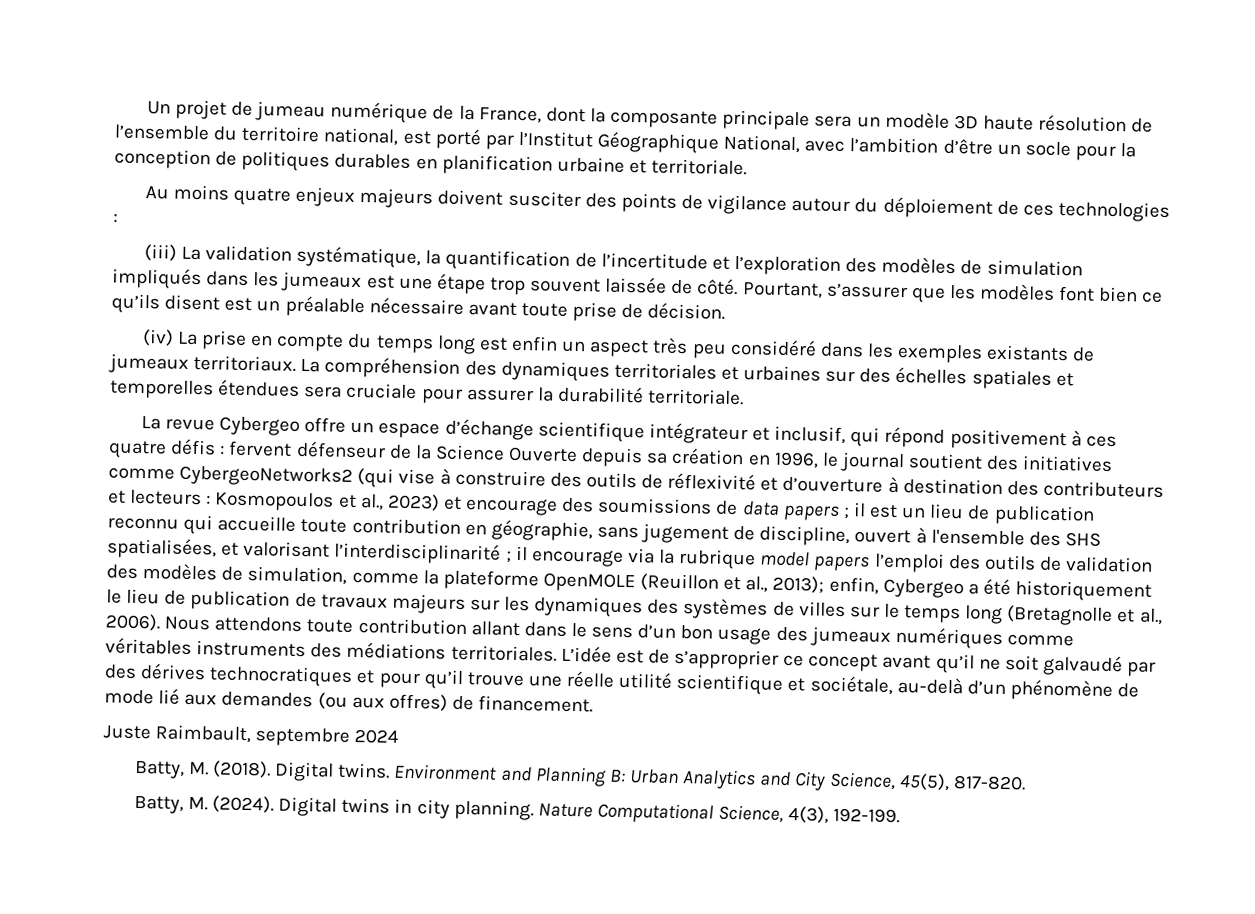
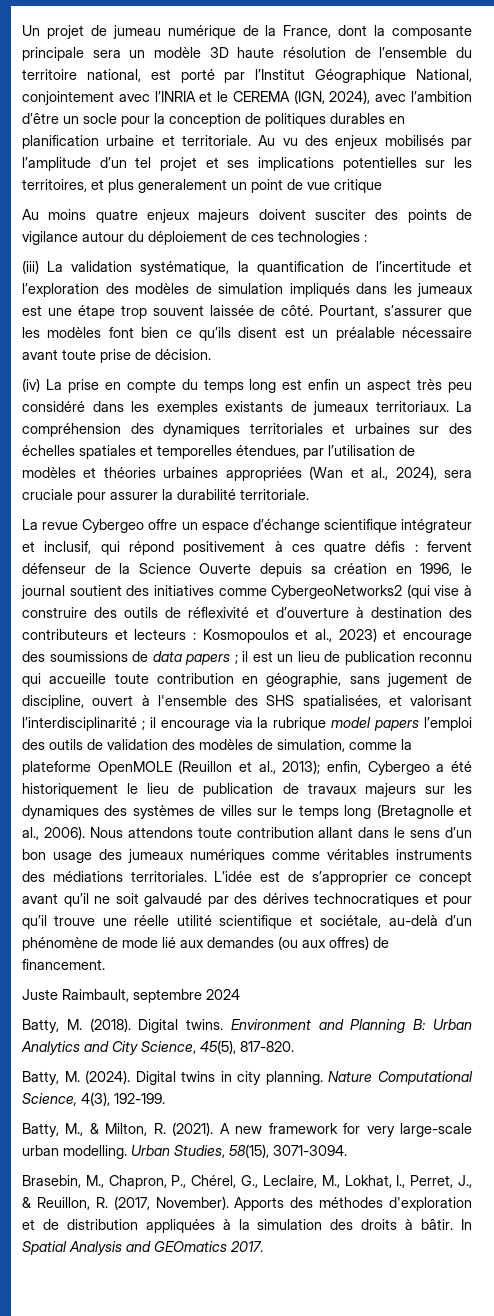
- Un projet de jumeau numérique de la France, dont la composante principale sera un modèle 3D haute résolution de l’ensemble du territoire national, est porté par l’Institut Géographique National, avec l’ambition d’être un socle pour la conception de politiques durables en planification urbaine et territoriale.
+ Un projet de jumeau numérique de la France, dont la composante principale sera un modèle 3D haute résolution de l’ensemble du territoire national, est porté par l’Institut Géographique National, conjointement avec l’INRIA et le CEREMA (IGN, 2024), avec l’ambition d’être un socle pour la conception de politiques durables en planification urbaine et territoriale. Au vu des enjeux mobilisés par l’amplitude d’un tel projet et ses implications potentielles sur les territoires, et plus generalement un point de vue critique
- La compréhension des dynamiques territoriales et urbaines sur des échelles spatiales et temporelles étendues sera cruciale pour assurer la durabilité territoriale.
+ La compréhension des dynamiques territoriales et urbaines sur des échelles spatiales et temporelles étendues, par l’utilisation de modèles et théories urbaines appropriées (Wan et al., 2024), sera cruciale pour assurer la durabilité territoriale.
+ Batty, M., & Milton, R. (2021). A new framework for very large-scale urban modelling. Urban Studies, 58(15), 3071-3094.
+ Brasebin, M., Chapron, P., Chérel, G., Leclaire, M., Lokhat, I., Perret, J., & Reuillon, R. (2017, November). Apports des méthodes d'exploration et de distribution appliquées à la simulation des droits à bâtir. In Spatial Analysis and GEOmatics 2017.

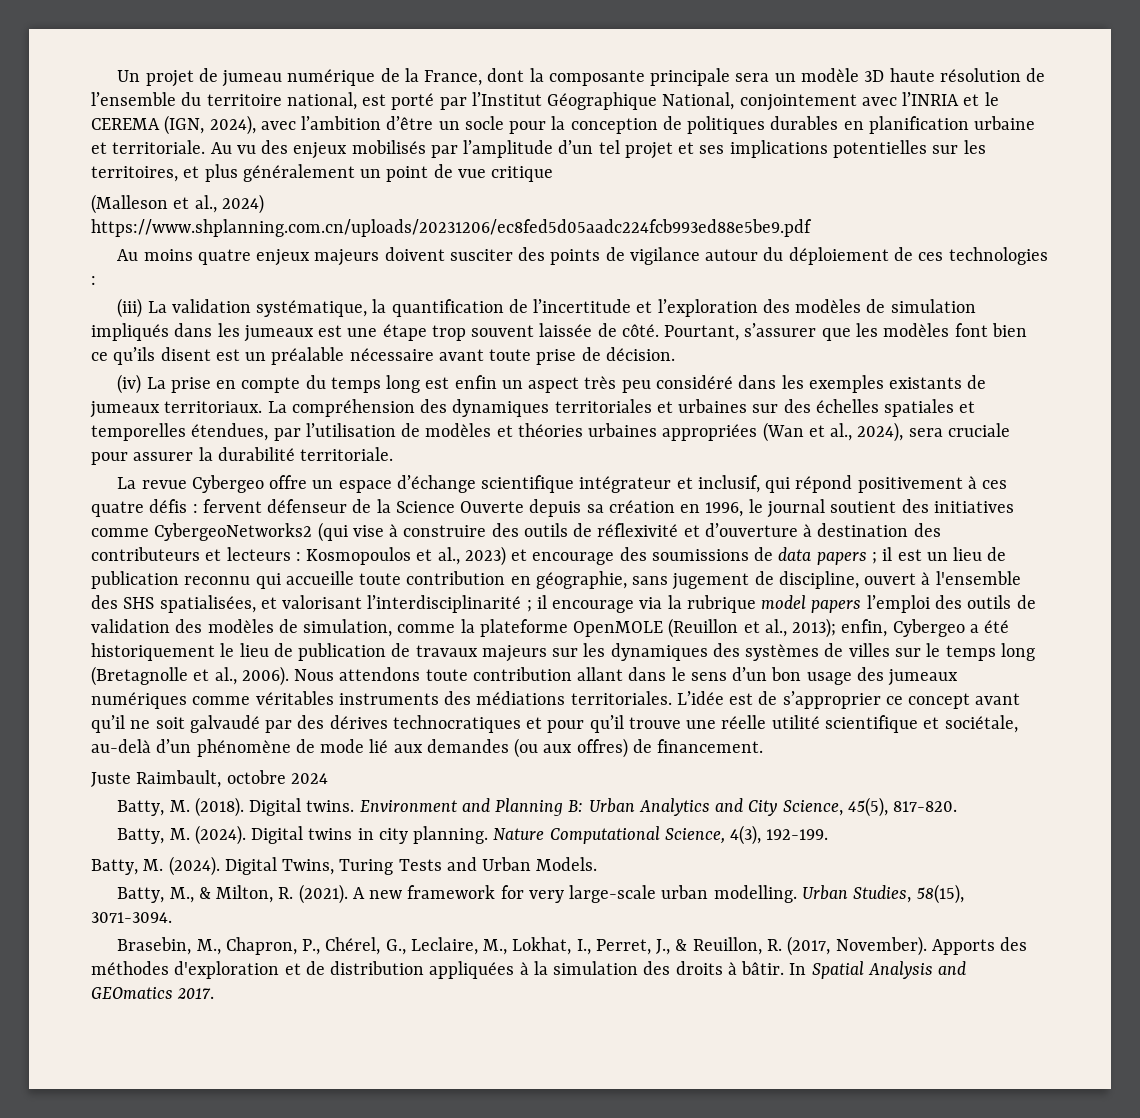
- Au vu des enjeux mobilisés par l’amplitude d’un tel projet et ses implications potentielles sur les territoires, et plus generalement un point de vue critique
+ Au vu des enjeux mobilisés par l’amplitude d’un tel projet et ses implications potentielles sur les territoires, et plus généralement un point de vue critique
+ (Malleson et al., 2024)
+ https://www.shplanning.com.cn/uploads/20231206/ec8fed5d05aadc224fcb993ed88e5be9.pdf
- Juste Raimbault, septembre 2024
+ Juste Raimbault, octobre 2024
+ Batty, M. (2024). Digital Twins, Turing Tests and Urban Models.

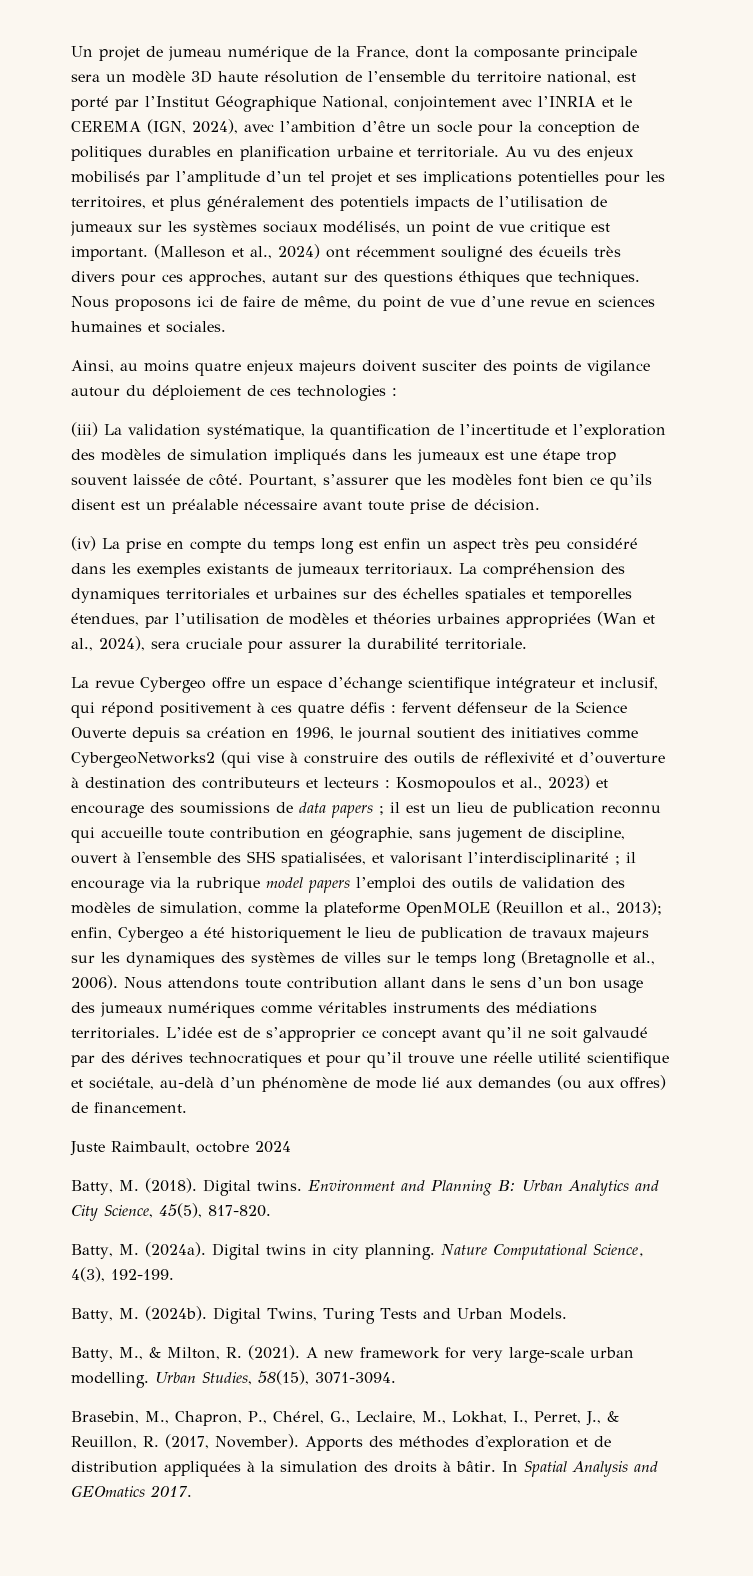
- Au vu des enjeux mobilisés par l’amplitude d’un tel projet et ses implications potentielles sur les territoires, et plus généralement un point de vue critique
- (Malleson et al., 2024)
- https://www.shplanning.com.cn/uploads/20231206/ec8fed5d05aadc224fcb993ed88e5be9.pdf
- Au moins quatre enjeux majeurs doivent susciter des points de vigilance autour du déploiement de ces technologies :
+ Au vu des enjeux mobilisés par l’amplitude d’un tel projet et ses implications potentielles pour les territoires, et plus généralement des potentiels impacts de l’utilisation de jumeaux sur les systèmes sociaux modélisés, un point de vue critique est important. (Malleson et al., 2024) ont récemment souligné des écueils très divers pour ces approches, autant sur des questions éthiques que techniques. Nous proposons ici de faire de même, du point de vue d’une revue en sciences humaines et sociales.
+ Ainsi, au moins quatre enjeux majeurs doivent susciter des points de vigilance autour du déploiement de ces technologies :
  Environment and Planning B: Urban Analytics and City Science, 45(5), 817-820.
- Batty, M. (2024).
+ Batty, M. (2024a).
  Nature Computational Science, 4(3), 192-199.
- Batty, M. (2024).
+ Batty, M. (2024b).

